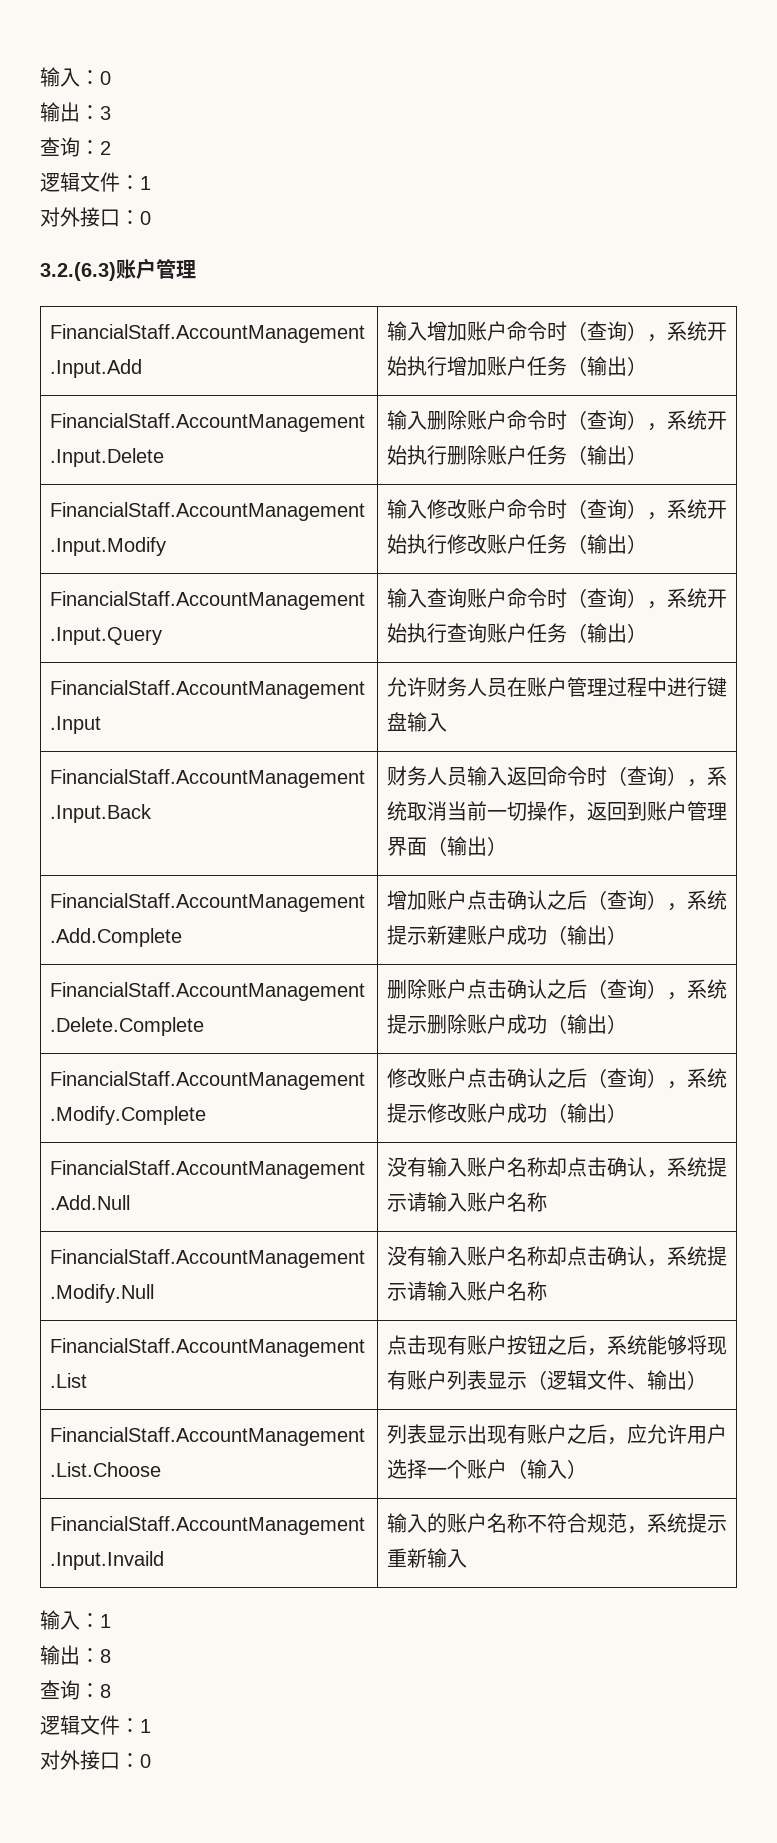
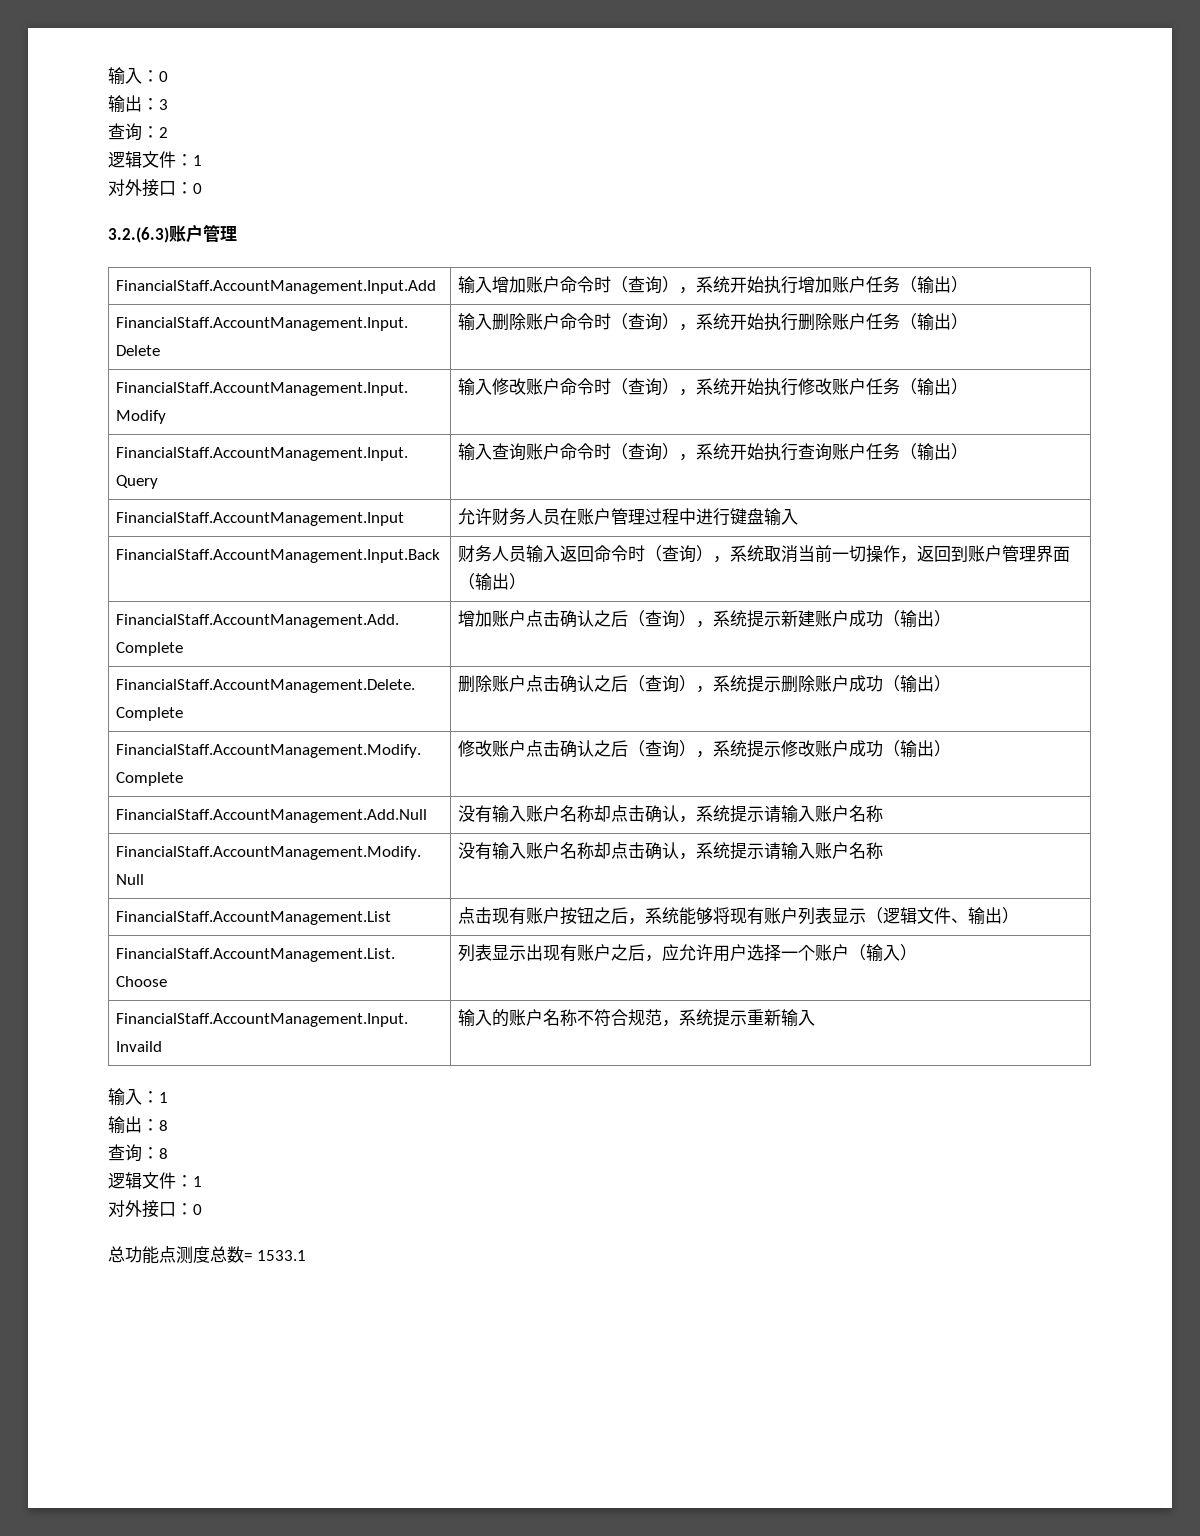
+ 总功能点测度总数= 1533.1

